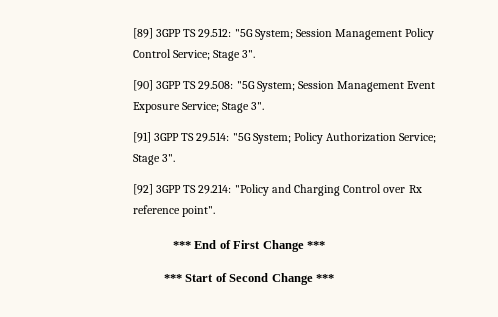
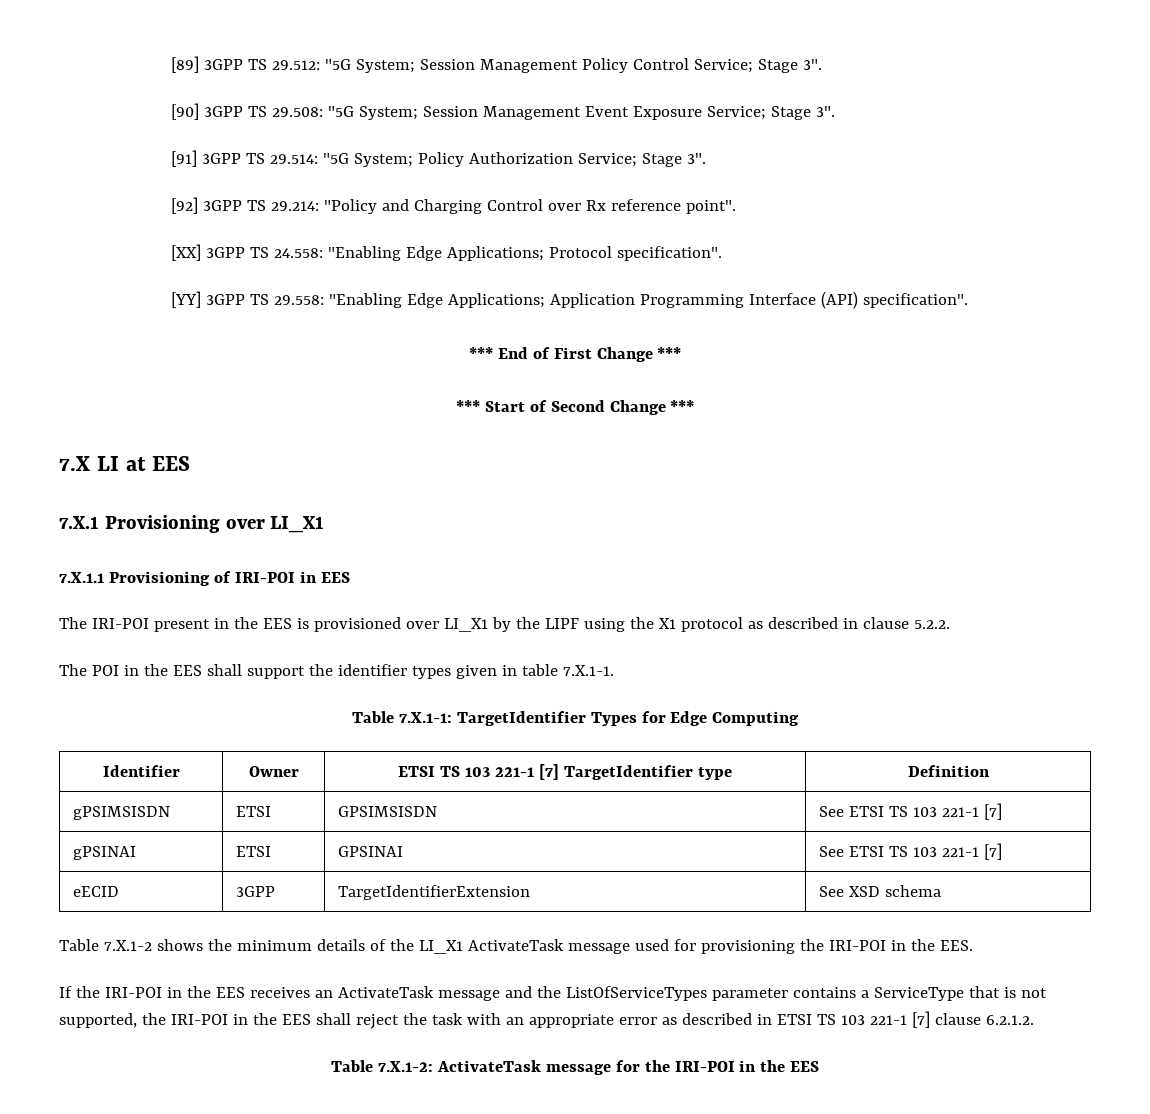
+ [XX] 3GPP TS 24.558: "Enabling Edge Applications; Protocol specification".
+ [YY] 3GPP TS 29.558: "Enabling Edge Applications; Application Programming Interface (API) specification".
+ 7.X LI at EES
+ 7.X.1 Provisioning over LI_X1
+ 7.X.1.1 Provisioning of IRI-POI in EES
+ The IRI-POI present in the EES is provisioned over LI_X1 by the LIPF using the X1 protocol as described in clause 5.2.2.
+ The POI in the EES shall support the identifier types given in table 7.X.1-1.
+ Table 7.X.1-1: TargetIdentifier Types for Edge Computing
+ Identifier | Owner | ETSI TS 103 221-1 [7] TargetIdentifier type | Definition
+ gPSIMSISDN | ETSI | GPSIMSISDN | See ETSI TS 103 221-1 [7]
+ gPSINAI | ETSI | GPSINAI | See ETSI TS 103 221-1 [7]
+ eECID | 3GPP | TargetIdentifierExtension | See XSD schema
+ Table 7.X.1-2 shows the minimum details of the LI_X1 ActivateTask message used for provisioning the IRI-POI in the EES.
+ If the IRI-POI in the EES receives an ActivateTask message and the ListOfServiceTypes parameter contains a ServiceType that is not supported, the IRI-POI in the EES shall reject the task with an appropriate error as described in ETSI TS 103 221-1 [7] clause 6.2.1.2.
+ Table 7.X.1-2: ActivateTask message for the IRI-POI in the EES

